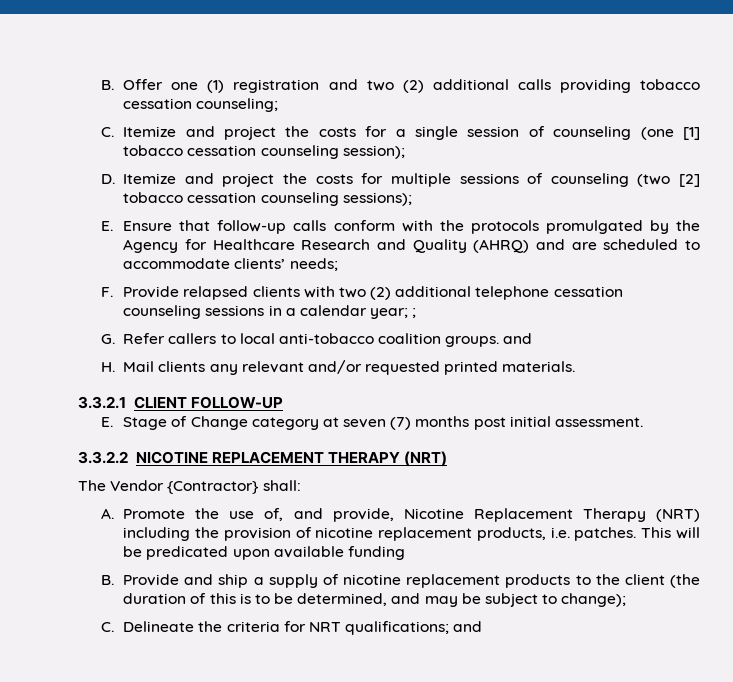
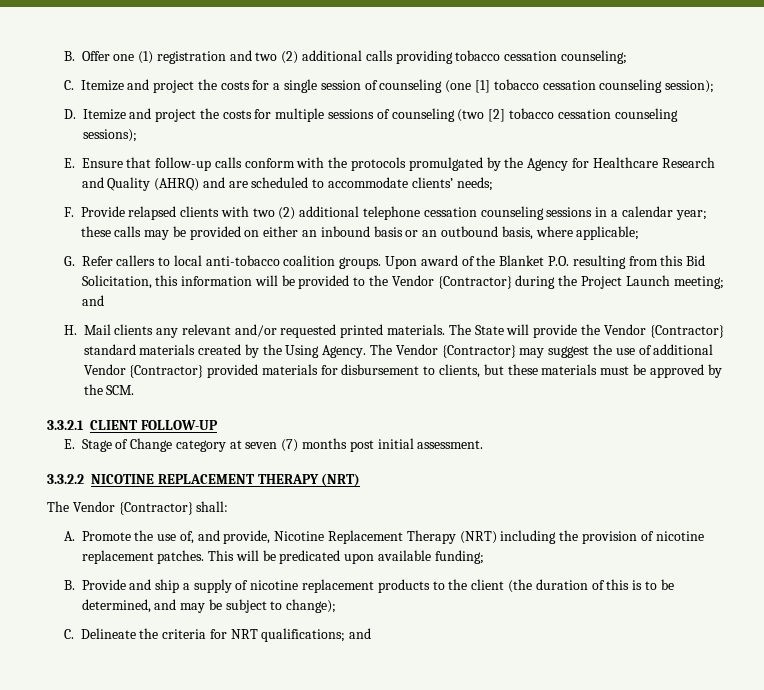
- F. Provide relapsed clients with two (2) additional telephone cessation counseling sessions in a calendar year; ;
+ F. Provide relapsed clients with two (2) additional telephone cessation counseling sessions in a calendar year; these calls may be provided on either an inbound basis or an outbound basis, where applicable;
- G. Refer callers to local anti-tobacco coalition groups. and
+ G. Refer callers to local anti-tobacco coalition groups. Upon award of the Blanket P.O. resulting from this Bid Solicitation, this information will be provided to the Vendor {Contractor} during the Project Launch meeting; and
+ The State will provide the Vendor {Contractor} standard materials created by the Using Agency. The Vendor {Contractor} may suggest the use of additional Vendor {Contractor} provided materials for disbursement to clients, but these materials must be approved by the SCM.
- A. Promote the use of, and provide, Nicotine Replacement Therapy (NRT) including the provision of nicotine replacement products, i.e. patches.
+ A. Promote the use of, and provide, Nicotine Replacement Therapy (NRT) including the provision of nicotine replacement patches.
- This will be predicated upon available funding
+ This will be predicated upon available funding;

